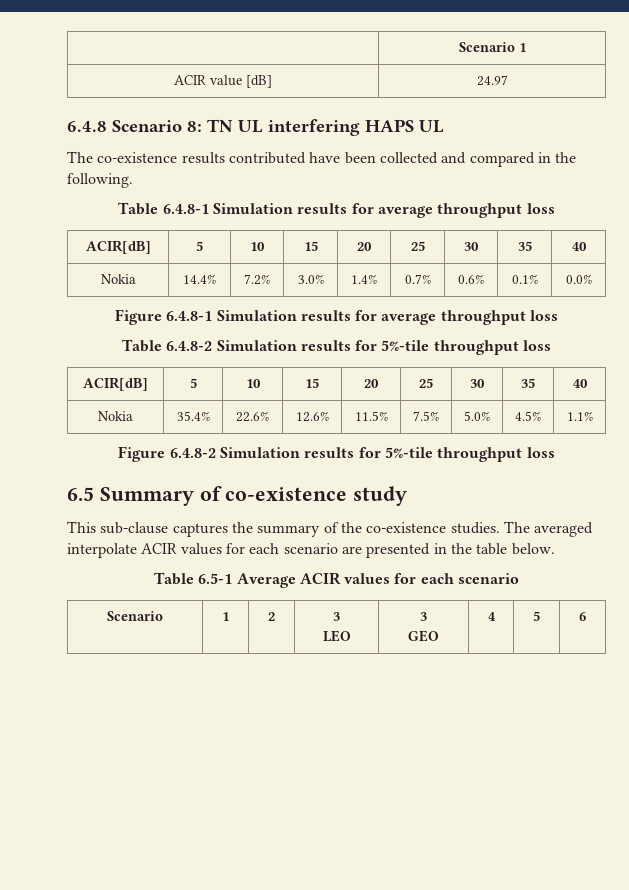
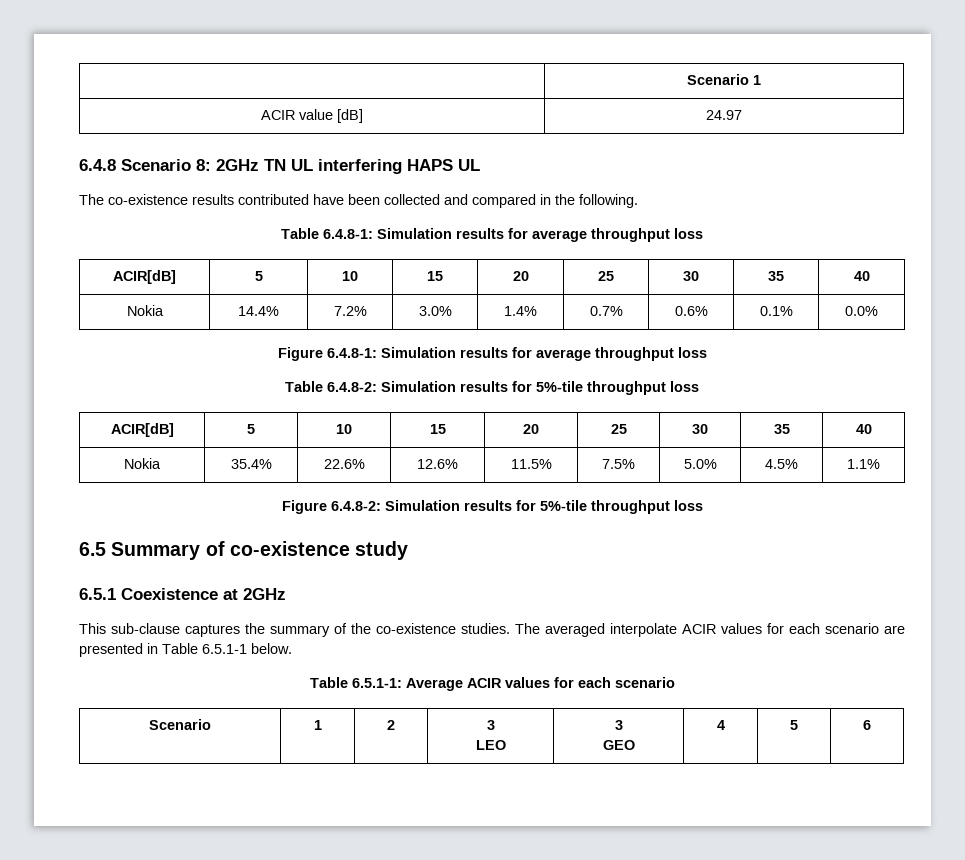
- 6.4.8 Scenario 8: TN UL interfering HAPS UL
+ 6.4.8 Scenario 8: 2GHz TN UL interfering HAPS UL
- Table 6.4.8-1 Simulation results for average throughput loss
+ Table 6.4.8-1: Simulation results for average throughput loss
- Figure 6.4.8-1 Simulation results for average throughput loss
+ Figure 6.4.8-1: Simulation results for average throughput loss
- Table 6.4.8-2 Simulation results for 5%-tile throughput loss
+ Table 6.4.8-2: Simulation results for 5%-tile throughput loss
- Figure 6.4.8-2 Simulation results for 5%-tile throughput loss
+ Figure 6.4.8-2: Simulation results for 5%-tile throughput loss
+ 6.5.1 Coexistence at 2GHz
- The averaged interpolate ACIR values for each scenario are presented in the table below.
+ The averaged interpolate ACIR values for each scenario are presented in Table 6.5.1-1 below.
- Table 6.5-1 Average ACIR values for each scenario
+ Table 6.5.1-1: Average ACIR values for each scenario

